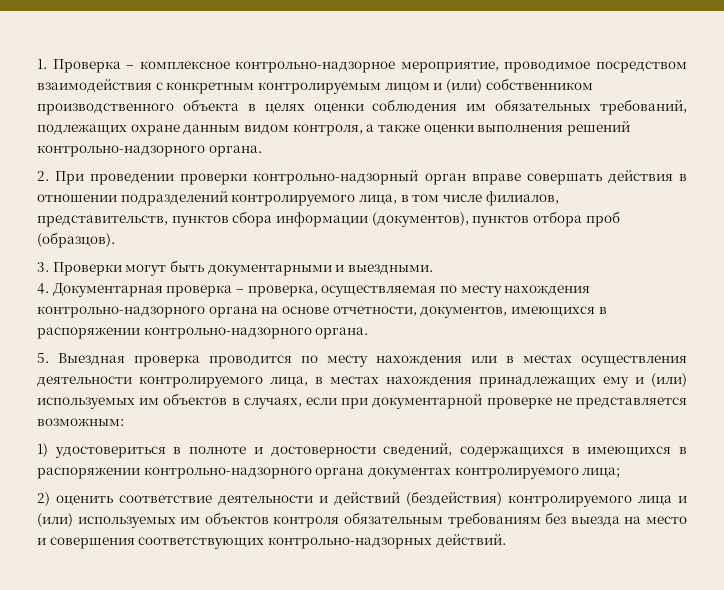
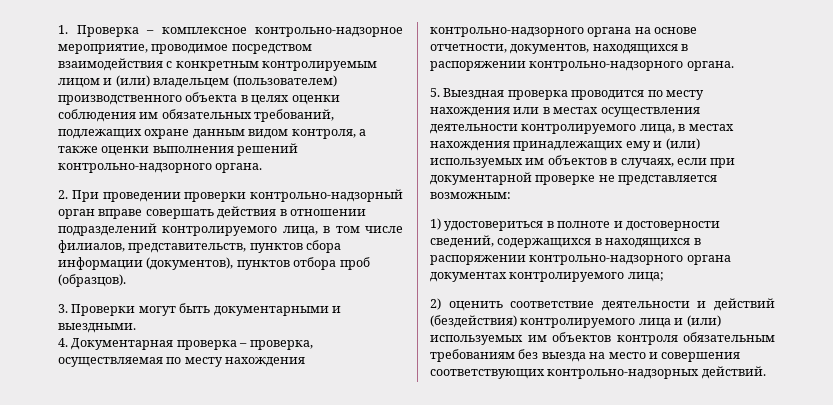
- 1. Проверка – комплексное контрольно-надзорное мероприятие, проводимое посредством взаимодействия с конкретным контролируемым лицом и (или) собственником производственного объекта в целях оценки соблюдения им обязательных требований, подлежащих охране данным видом контроля, а также оценки выполнения решений контрольно-надзорного органа.
+ 1. Проверка – комплексное контрольно-надзорное мероприятие, проводимое посредством взаимодействия с конкретным контролируемым лицом и (или) владельцем (пользователем) производственного объекта в целях оценки соблюдения им обязательных требований, подлежащих охране данным видом контроля, а также оценки выполнения решений контрольно-надзорного органа.
- 4. Документарная проверка – проверка, осуществляемая по месту нахождения контрольно-надзорного органа на основе отчетности, документов, имеющихся в распоряжении контрольно-надзорного органа.
+ 4. Документарная проверка – проверка, осуществляемая по месту нахождения контрольно-надзорного органа на основе отчетности, документов, находящихся в распоряжении контрольно-надзорного органа.
- 1) удостовериться в полноте и достоверности сведений, содержащихся в имеющихся в распоряжении контрольно-надзорного органа документах контролируемого лица;
+ 1) удостовериться в полноте и достоверности сведений, содержащихся в находящихся в распоряжении контрольно-надзорного органа документах контролируемого лица;

